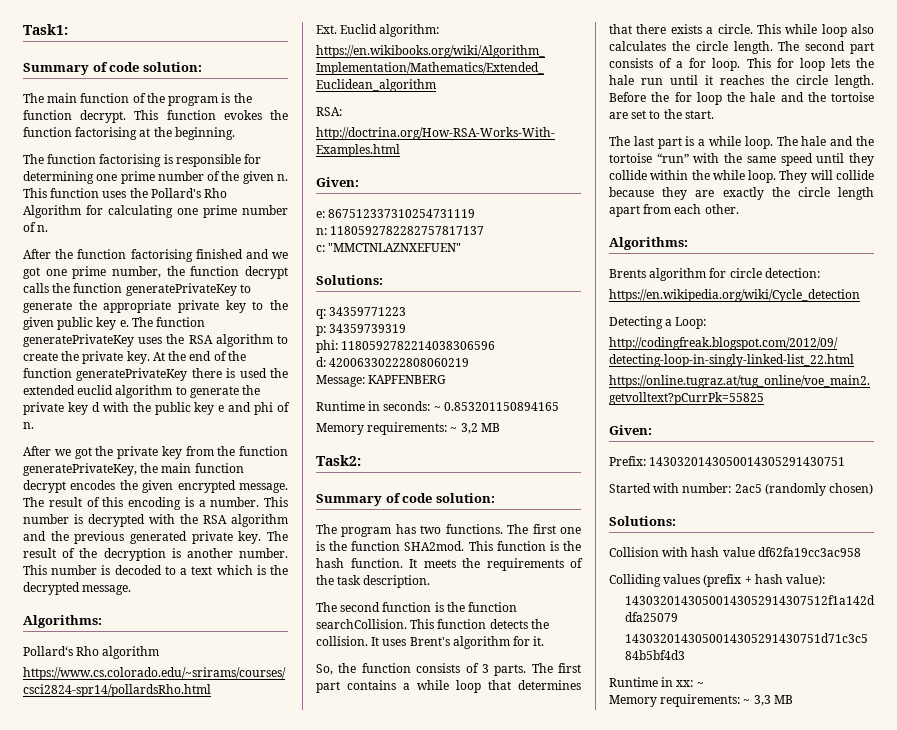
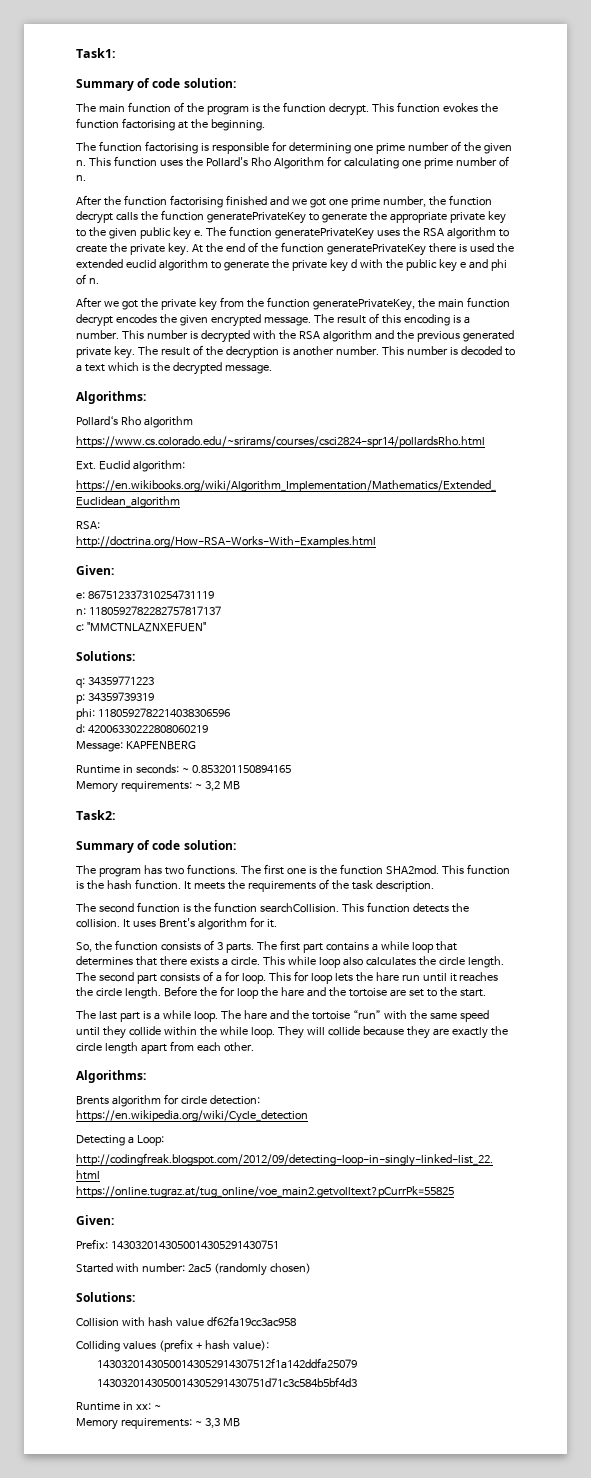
- This for loop lets the hale run until it reaches the circle length.
+ This for loop lets the hare run until it reaches the circle length.
- Before the for loop the hale and the tortoise are set to the start.
+ Before the for loop the hare and the tortoise are set to the start.
- The hale and the tortoise “run” with the same speed until they collide within the while loop.
+ The hare and the tortoise “run” with the same speed until they collide within the while loop.

